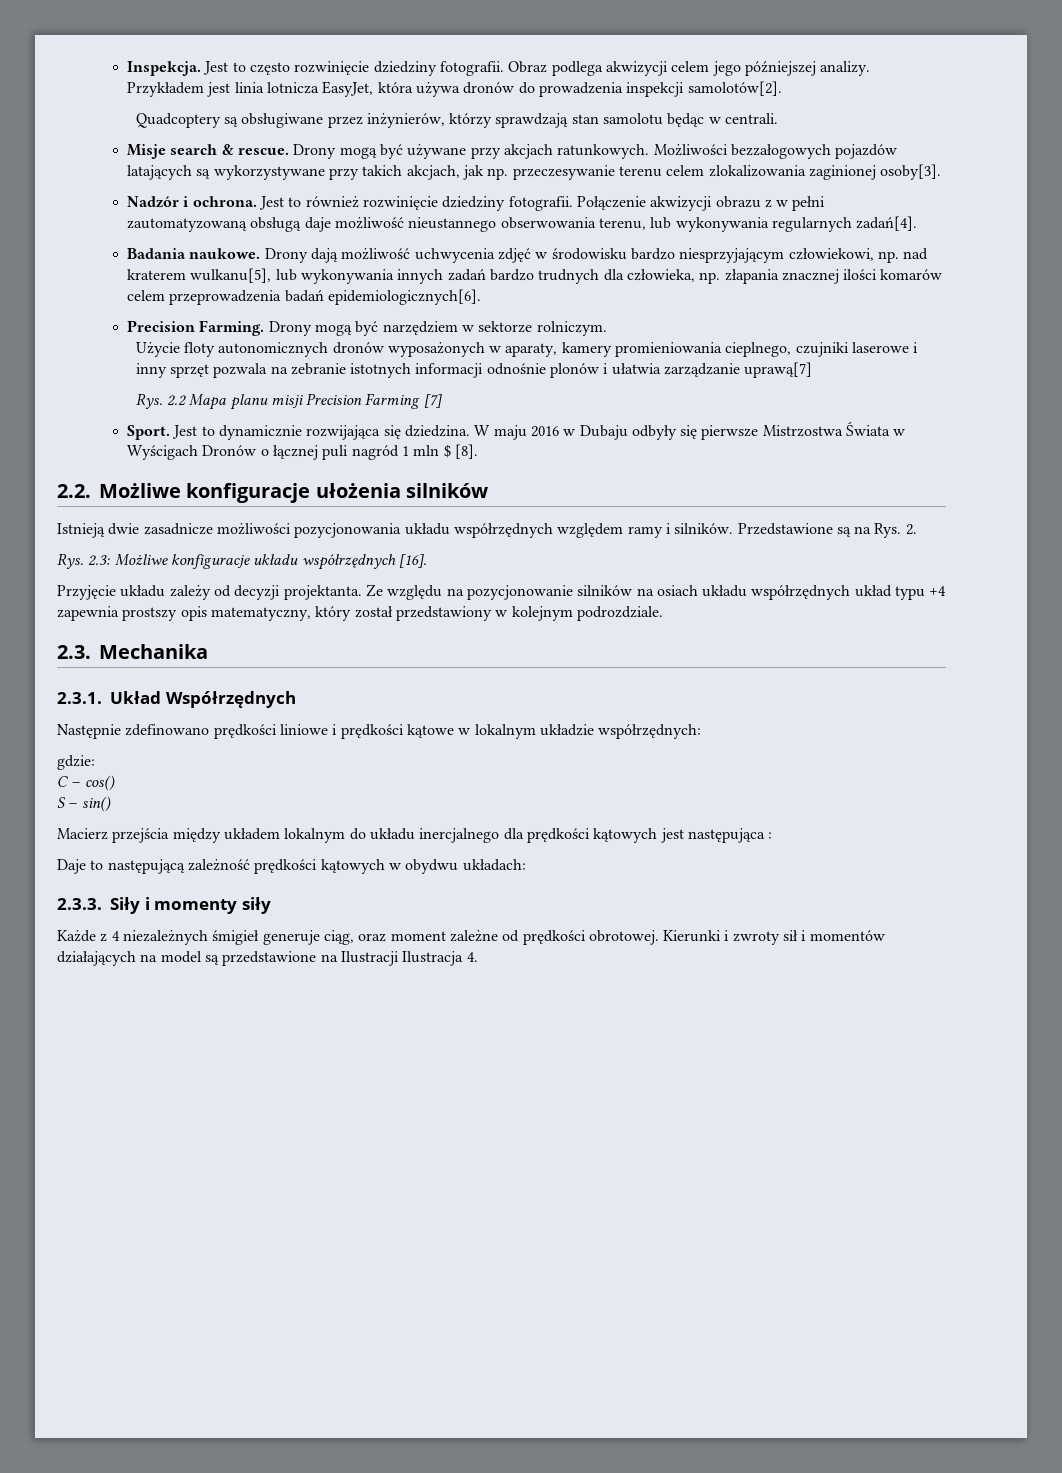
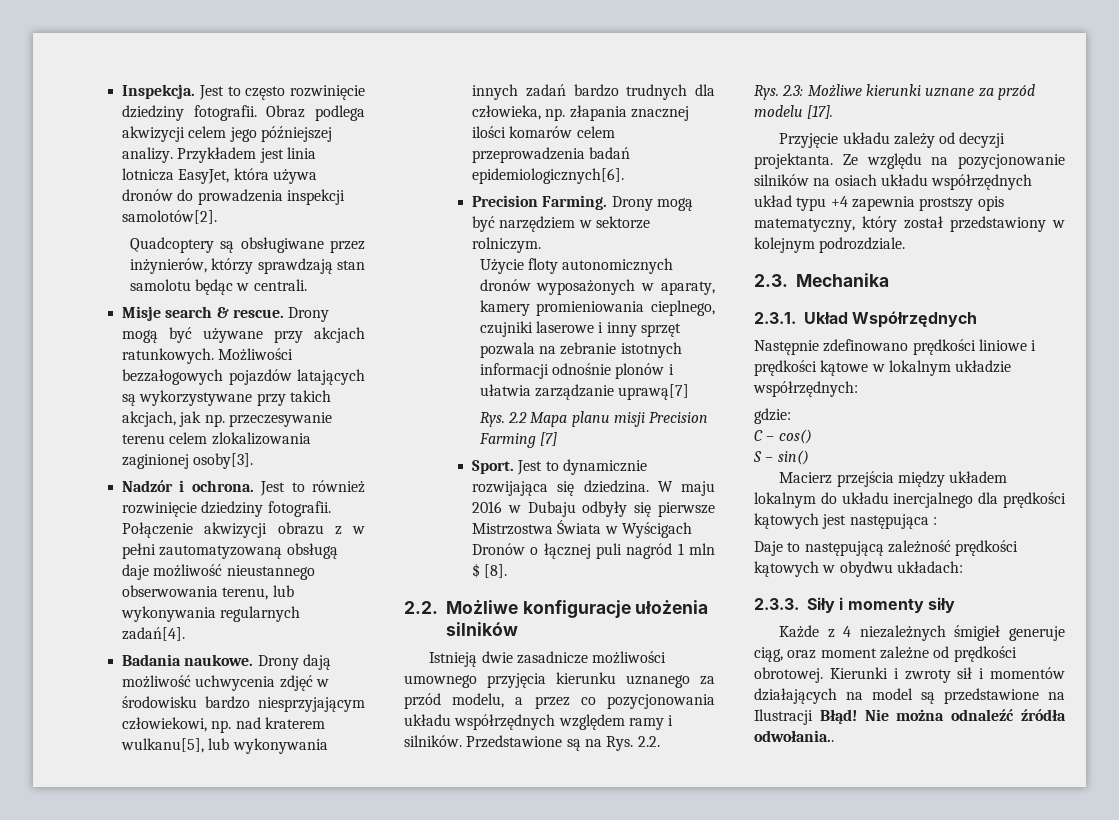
- Istnieją dwie zasadnicze możliwości pozycjonowania układu współrzędnych względem ramy i silników.
+ Istnieją dwie zasadnicze możliwości umownego przyjęcia kierunku uznanego za przód modelu, a przez co pozycjonowania układu współrzędnych względem ramy i silników.
- Przedstawione są na Rys. 2.
+ Przedstawione są na Rys. 2.2.
- Rys. 2.3: Możliwe konfiguracje układu współrzędnych [16].
+ Rys. 2.3: Możliwe kierunki uznane za przód modelu [17].
- Kierunki i zwroty sił i momentów działających na model są przedstawione na Ilustracji Ilustracja 4.
+ Kierunki i zwroty sił i momentów działających na model są przedstawione na Ilustracji Błąd! Nie można odnaleźć źródła odwołania..

